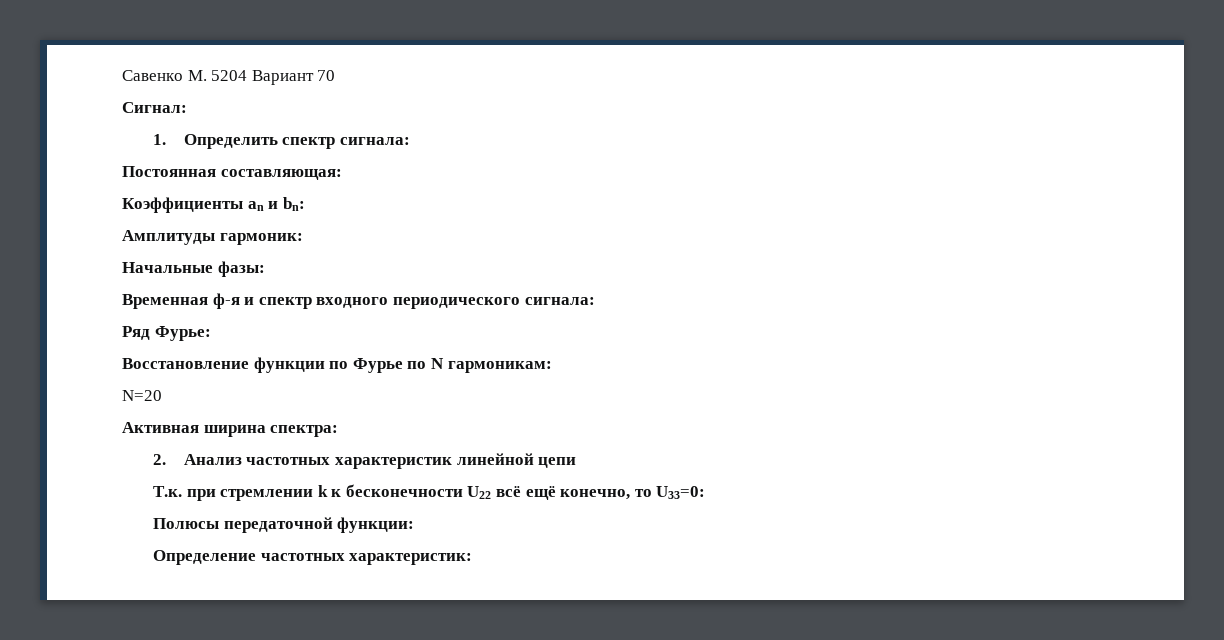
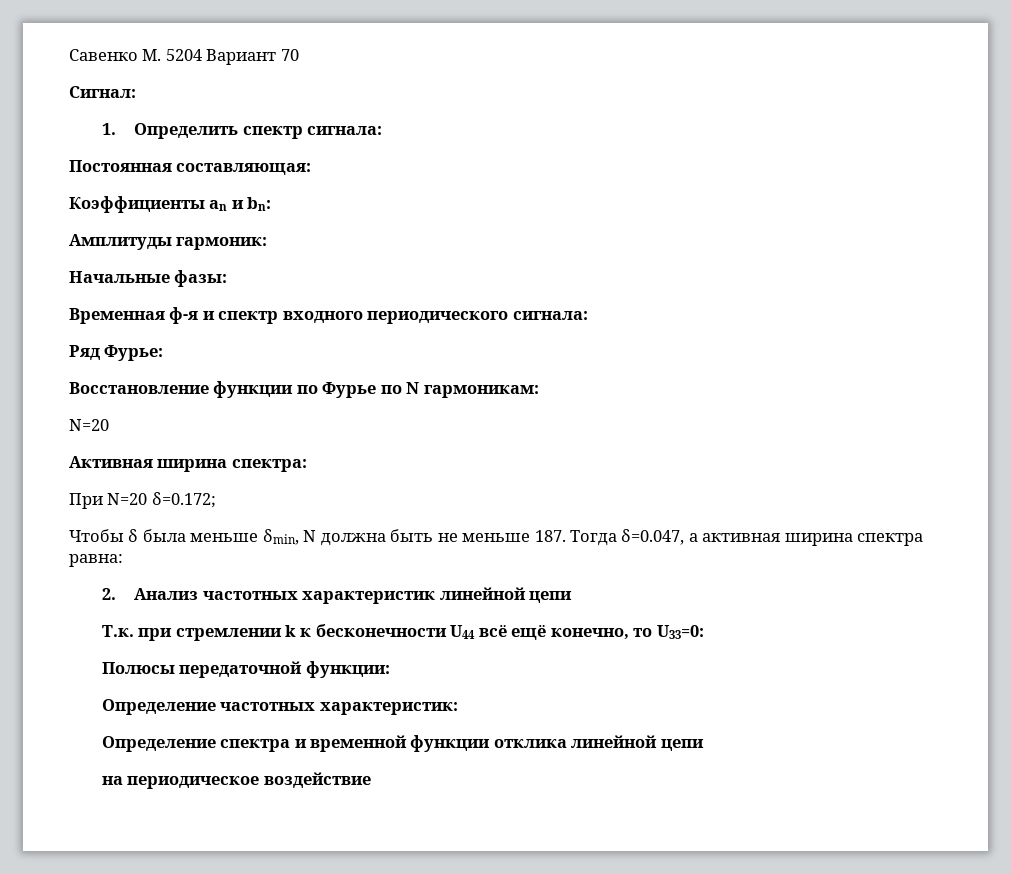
+ При N=20 δ=0.172;
+ Чтобы δ была меньше δmin, N должна быть не меньше 187. Тогда δ=0.047, а активная ширина спектра равна:
- Т.к. при стремлении k к бесконечности U22 всё ещё конечно, то U33=0:
+ Т.к. при стремлении k к бесконечности U44 всё ещё конечно, то U33=0:
+ Определение спектра и временной функции отклика линейной цепи
+ на периодическое воздействие

